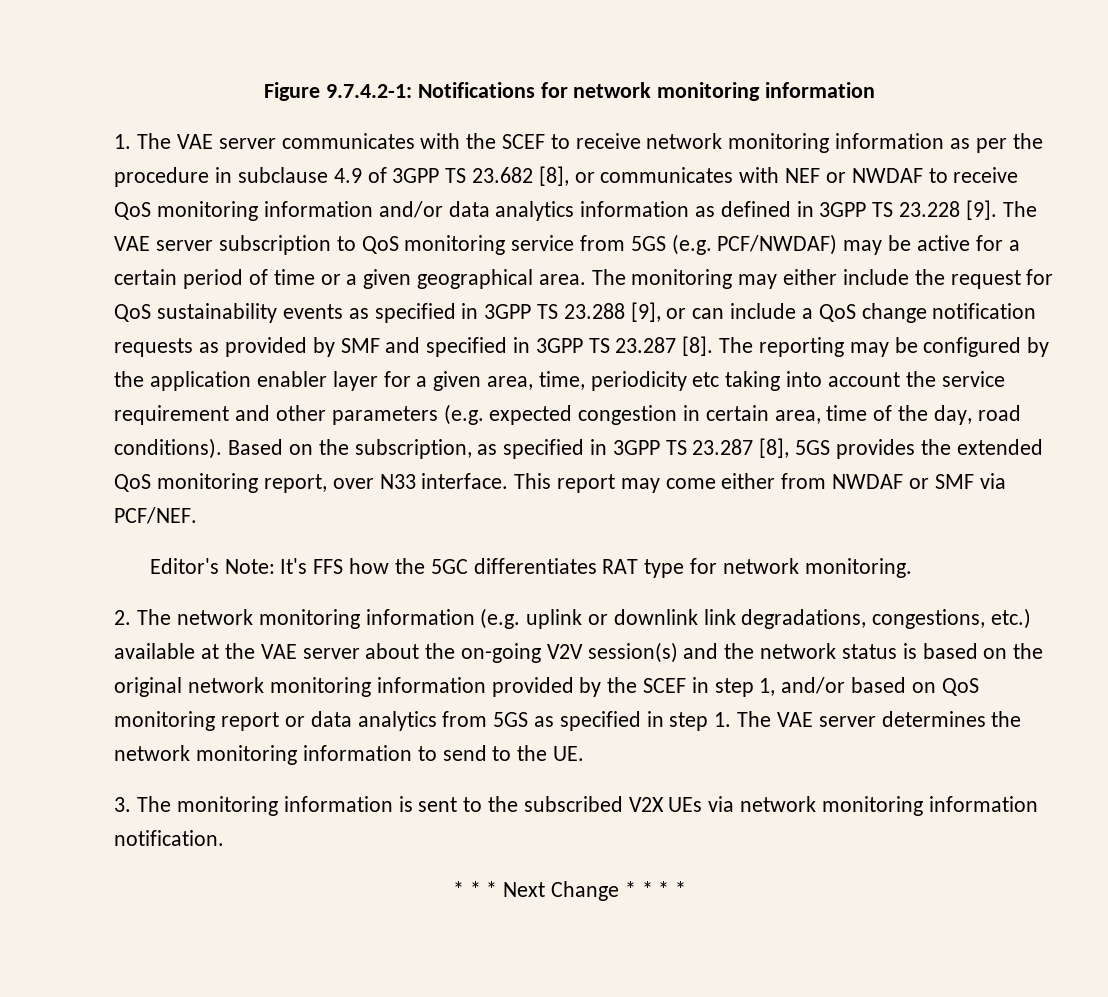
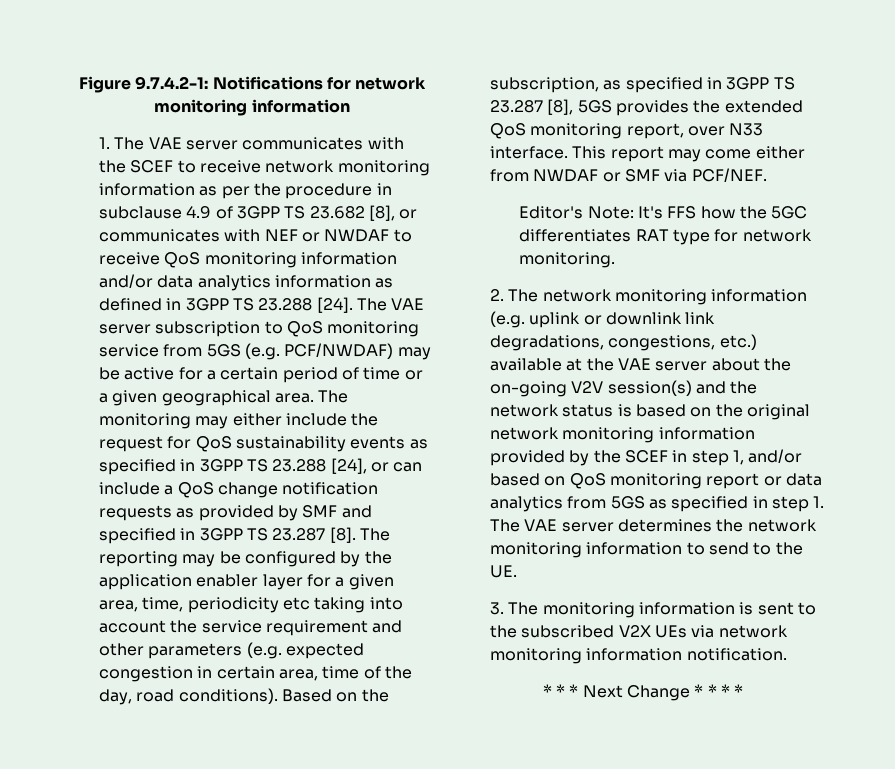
- 1. The VAE server communicates with the SCEF to receive network monitoring information as per the procedure in subclause 4.9 of 3GPP TS 23.682 [8], or communicates with NEF or NWDAF to receive QoS monitoring information and/or data analytics information as defined in 3GPP TS 23.228 [9].
+ 1. The VAE server communicates with the SCEF to receive network monitoring information as per the procedure in subclause 4.9 of 3GPP TS 23.682 [8], or communicates with NEF or NWDAF to receive QoS monitoring information and/or data analytics information as defined in 3GPP TS 23.288 [24].
- The monitoring may either include the request for QoS sustainability events as specified in 3GPP TS 23.288 [9], or can include a QoS change notification requests as provided by SMF and specified in 3GPP TS 23.287 [8].
+ The monitoring may either include the request for QoS sustainability events as specified in 3GPP TS 23.288 [24], or can include a QoS change notification requests as provided by SMF and specified in 3GPP TS 23.287 [8].

